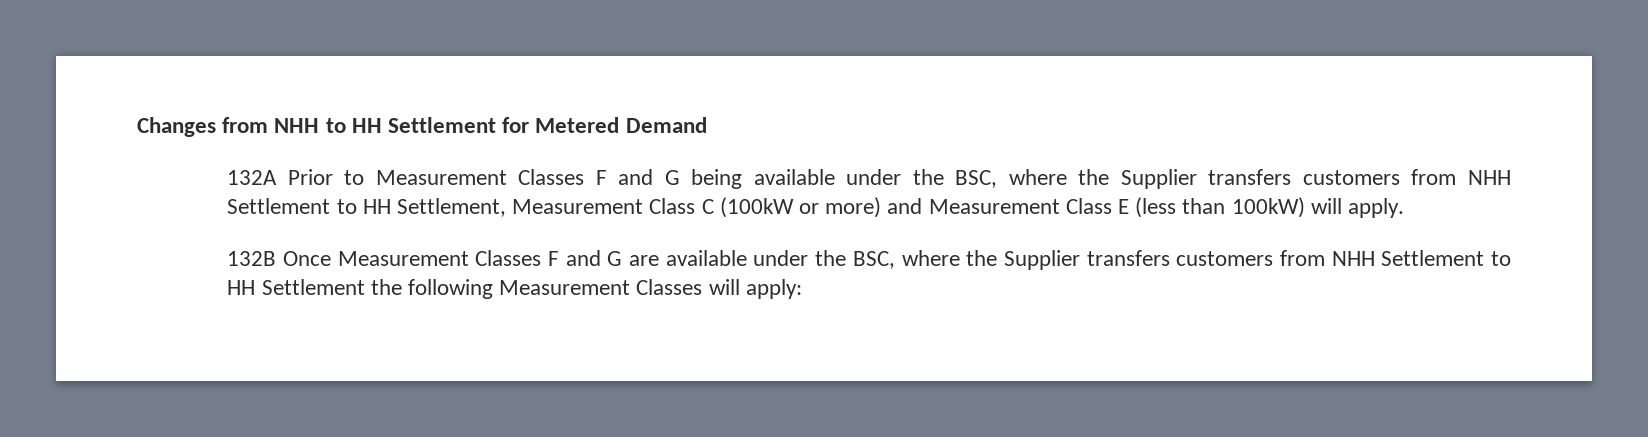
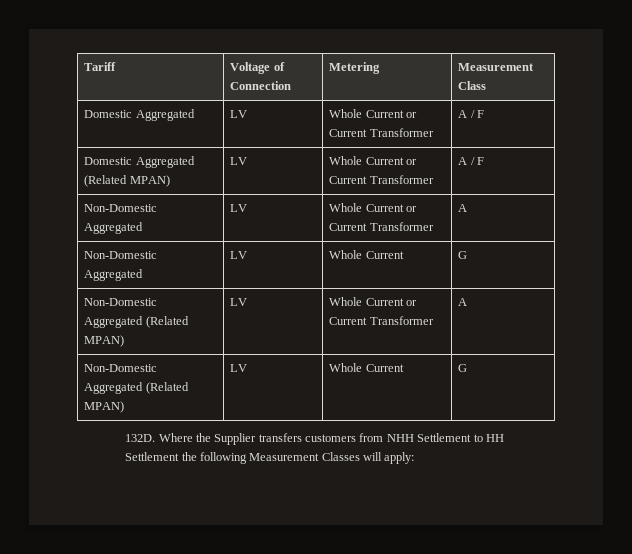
- Changes from NHH to HH Settlement for Metered Demand
- 132A Prior to Measurement Classes F and G being available under the BSC, where the Supplier transfers customers from NHH Settlement to HH Settlement, Measurement Class C (100kW or more) and Measurement Class E (less than 100kW) will apply.
- 132B Once Measurement Classes F and G are available under the BSC, where the Supplier transfers customers from NHH Settlement to HH Settlement the following Measurement Classes will apply:
+ Tariff | Voltage of Connection | Metering | Measurement Class
+ Domestic Aggregated | LV | Whole Current or Current Transformer | A / F
+ Domestic Aggregated (Related MPAN) | LV | Whole Current or Current Transformer | A / F
+ Non-Domestic Aggregated | LV | Whole Current or Current Transformer | A
+ Non-Domestic Aggregated | LV | Whole Current | G
+ Non-Domestic Aggregated (Related MPAN) | LV | Whole Current or Current Transformer | A
+ Non-Domestic Aggregated (Related MPAN) | LV | Whole Current | G
+ 132D. Where the Supplier transfers customers from NHH Settlement to HH Settlement the following Measurement Classes will apply:

